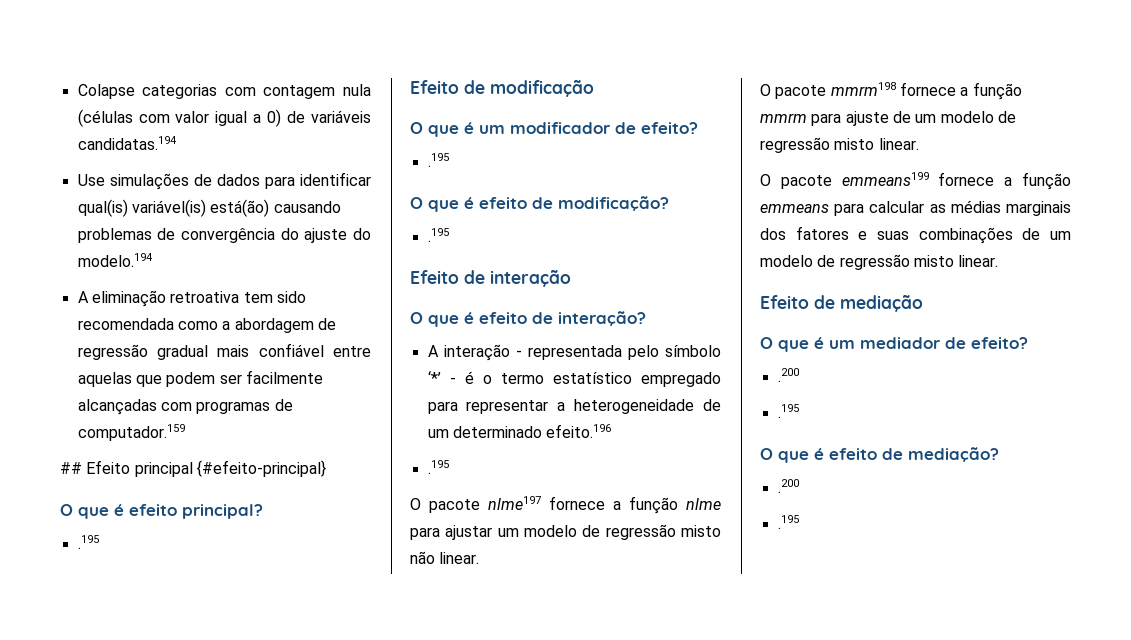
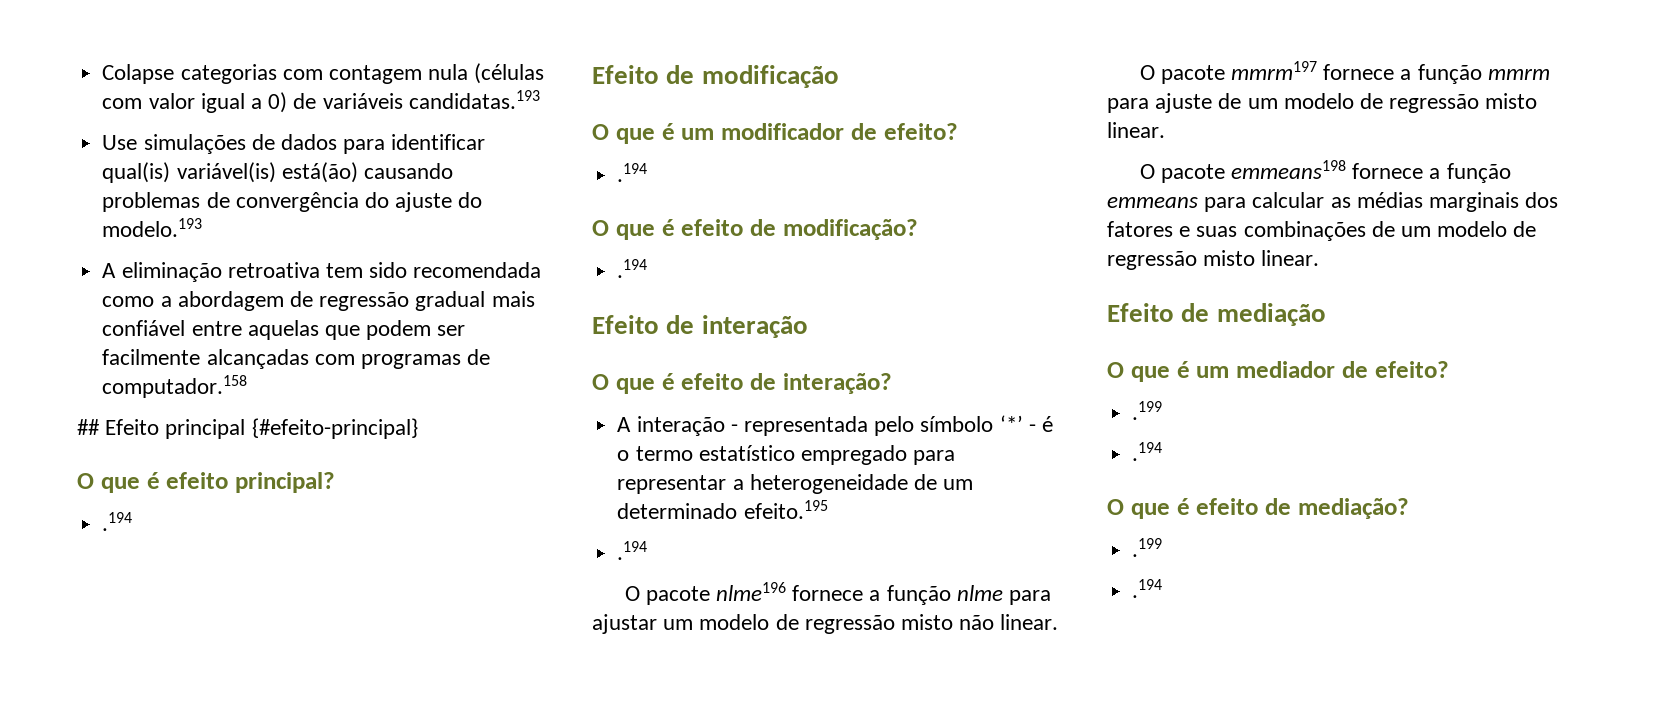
- Colapse categorias com contagem nula (células com valor igual a 0) de variáveis candidatas.194
+ Colapse categorias com contagem nula (células com valor igual a 0) de variáveis candidatas.193
- Use simulações de dados para identificar qual(is) variável(is) está(ão) causando problemas de convergência do ajuste do modelo.194
+ Use simulações de dados para identificar qual(is) variável(is) está(ão) causando problemas de convergência do ajuste do modelo.193
- A eliminação retroativa tem sido recomendada como a abordagem de regressão gradual mais confiável entre aquelas que podem ser facilmente alcançadas com programas de computador.159
+ A eliminação retroativa tem sido recomendada como a abordagem de regressão gradual mais confiável entre aquelas que podem ser facilmente alcançadas com programas de computador.158
  O que é efeito principal?
- .195
+ .194
  O que é um modificador de efeito?
- .195
+ .194
  O que é efeito de modificação?
- .195
+ .194
- A interação - representada pelo símbolo ‘*’ - é o termo estatístico empregado para representar a heterogeneidade de um determinado efeito.196
- .195
- O pacote nlme197 fornece a função nlme para ajustar um modelo de regressão misto não linear.
+ A interação - representada pelo símbolo ‘*’ - é o termo estatístico empregado para representar a heterogeneidade de um determinado efeito.195
+ .194
+ O pacote nlme196 fornece a função nlme para ajustar um modelo de regressão misto não linear.
- O pacote mmrm198 fornece a função mmrm para ajuste de um modelo de regressão misto linear.
+ O pacote mmrm197 fornece a função mmrm para ajuste de um modelo de regressão misto linear.
- O pacote emmeans199 fornece a função emmeans para calcular as médias marginais dos fatores e suas combinações de um modelo de regressão misto linear.
+ O pacote emmeans198 fornece a função emmeans para calcular as médias marginais dos fatores e suas combinações de um modelo de regressão misto linear.
  O que é um mediador de efeito?
- .200
- .195
+ .199
+ .194
  O que é efeito de mediação?
- .200
- .195
+ .199
+ .194

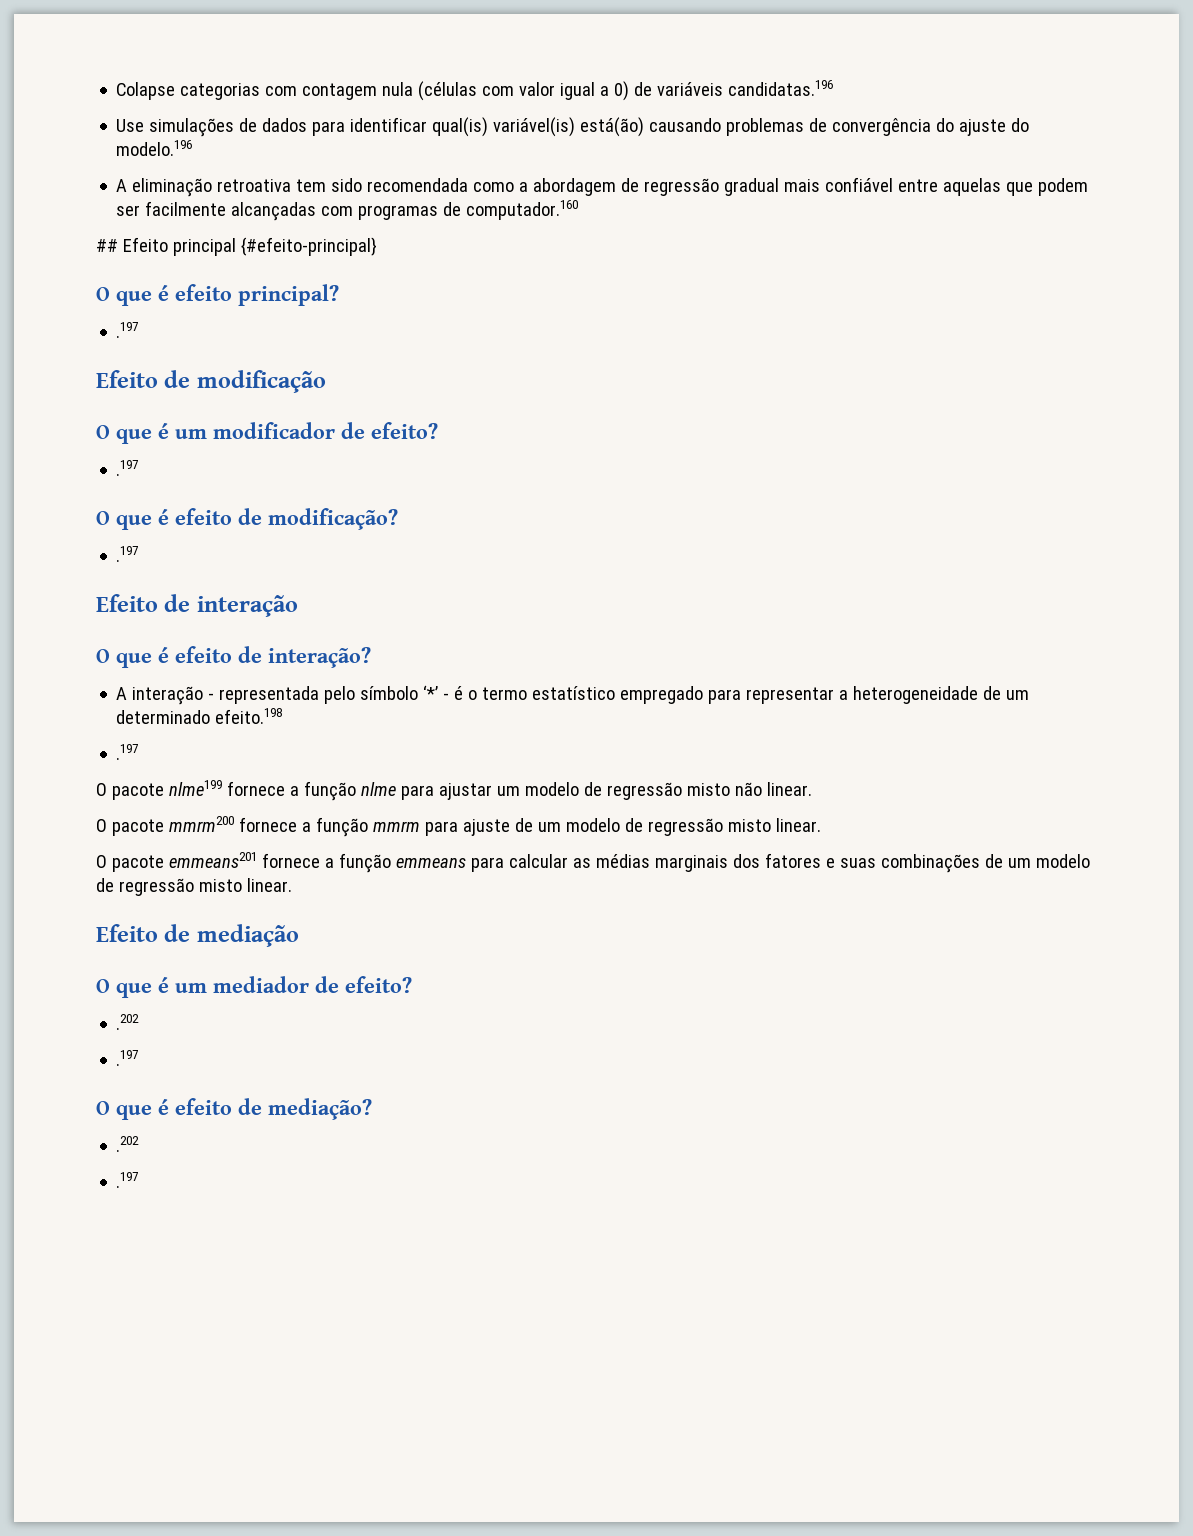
- Colapse categorias com contagem nula (células com valor igual a 0) de variáveis candidatas.193
+ Colapse categorias com contagem nula (células com valor igual a 0) de variáveis candidatas.196
- Use simulações de dados para identificar qual(is) variável(is) está(ão) causando problemas de convergência do ajuste do modelo.193
+ Use simulações de dados para identificar qual(is) variável(is) está(ão) causando problemas de convergência do ajuste do modelo.196
- A eliminação retroativa tem sido recomendada como a abordagem de regressão gradual mais confiável entre aquelas que podem ser facilmente alcançadas com programas de computador.158
+ A eliminação retroativa tem sido recomendada como a abordagem de regressão gradual mais confiável entre aquelas que podem ser facilmente alcançadas com programas de computador.160
  O que é efeito principal?
- .194
+ .197
  O que é um modificador de efeito?
- .194
+ .197
  O que é efeito de modificação?
- .194
+ .197
- A interação - representada pelo símbolo ‘*’ - é o termo estatístico empregado para representar a heterogeneidade de um determinado efeito.195
- .194
- O pacote nlme196 fornece a função nlme para ajustar um modelo de regressão misto não linear.
+ A interação - representada pelo símbolo ‘*’ - é o termo estatístico empregado para representar a heterogeneidade de um determinado efeito.198
+ .197
+ O pacote nlme199 fornece a função nlme para ajustar um modelo de regressão misto não linear.
- O pacote mmrm197 fornece a função mmrm para ajuste de um modelo de regressão misto linear.
+ O pacote mmrm200 fornece a função mmrm para ajuste de um modelo de regressão misto linear.
- O pacote emmeans198 fornece a função emmeans para calcular as médias marginais dos fatores e suas combinações de um modelo de regressão misto linear.
+ O pacote emmeans201 fornece a função emmeans para calcular as médias marginais dos fatores e suas combinações de um modelo de regressão misto linear.
  O que é um mediador de efeito?
- .199
- .194
+ .202
+ .197
  O que é efeito de mediação?
- .199
- .194
+ .202
+ .197

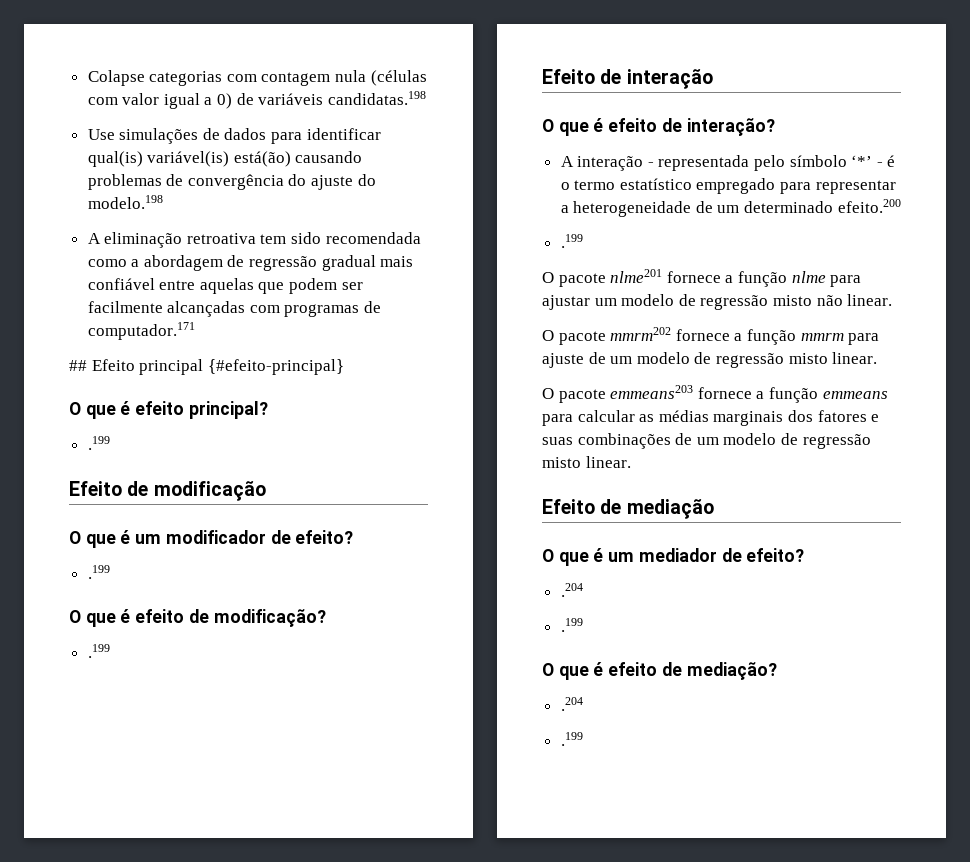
- Colapse categorias com contagem nula (células com valor igual a 0) de variáveis candidatas.196
+ Colapse categorias com contagem nula (células com valor igual a 0) de variáveis candidatas.198
- Use simulações de dados para identificar qual(is) variável(is) está(ão) causando problemas de convergência do ajuste do modelo.196
+ Use simulações de dados para identificar qual(is) variável(is) está(ão) causando problemas de convergência do ajuste do modelo.198
- A eliminação retroativa tem sido recomendada como a abordagem de regressão gradual mais confiável entre aquelas que podem ser facilmente alcançadas com programas de computador.160
+ A eliminação retroativa tem sido recomendada como a abordagem de regressão gradual mais confiável entre aquelas que podem ser facilmente alcançadas com programas de computador.171
  O que é efeito principal?
- .197
+ .199
  O que é um modificador de efeito?
- .197
+ .199
  O que é efeito de modificação?
- .197
+ .199
- A interação - representada pelo símbolo ‘*’ - é o termo estatístico empregado para representar a heterogeneidade de um determinado efeito.198
- .197
- O pacote nlme199 fornece a função nlme para ajustar um modelo de regressão misto não linear.
+ A interação - representada pelo símbolo ‘*’ - é o termo estatístico empregado para representar a heterogeneidade de um determinado efeito.200
+ .199
+ O pacote nlme201 fornece a função nlme para ajustar um modelo de regressão misto não linear.
- O pacote mmrm200 fornece a função mmrm para ajuste de um modelo de regressão misto linear.
+ O pacote mmrm202 fornece a função mmrm para ajuste de um modelo de regressão misto linear.
- O pacote emmeans201 fornece a função emmeans para calcular as médias marginais dos fatores e suas combinações de um modelo de regressão misto linear.
+ O pacote emmeans203 fornece a função emmeans para calcular as médias marginais dos fatores e suas combinações de um modelo de regressão misto linear.
  O que é um mediador de efeito?
- .202
- .197
+ .204
+ .199
  O que é efeito de mediação?
- .202
- .197
+ .204
+ .199

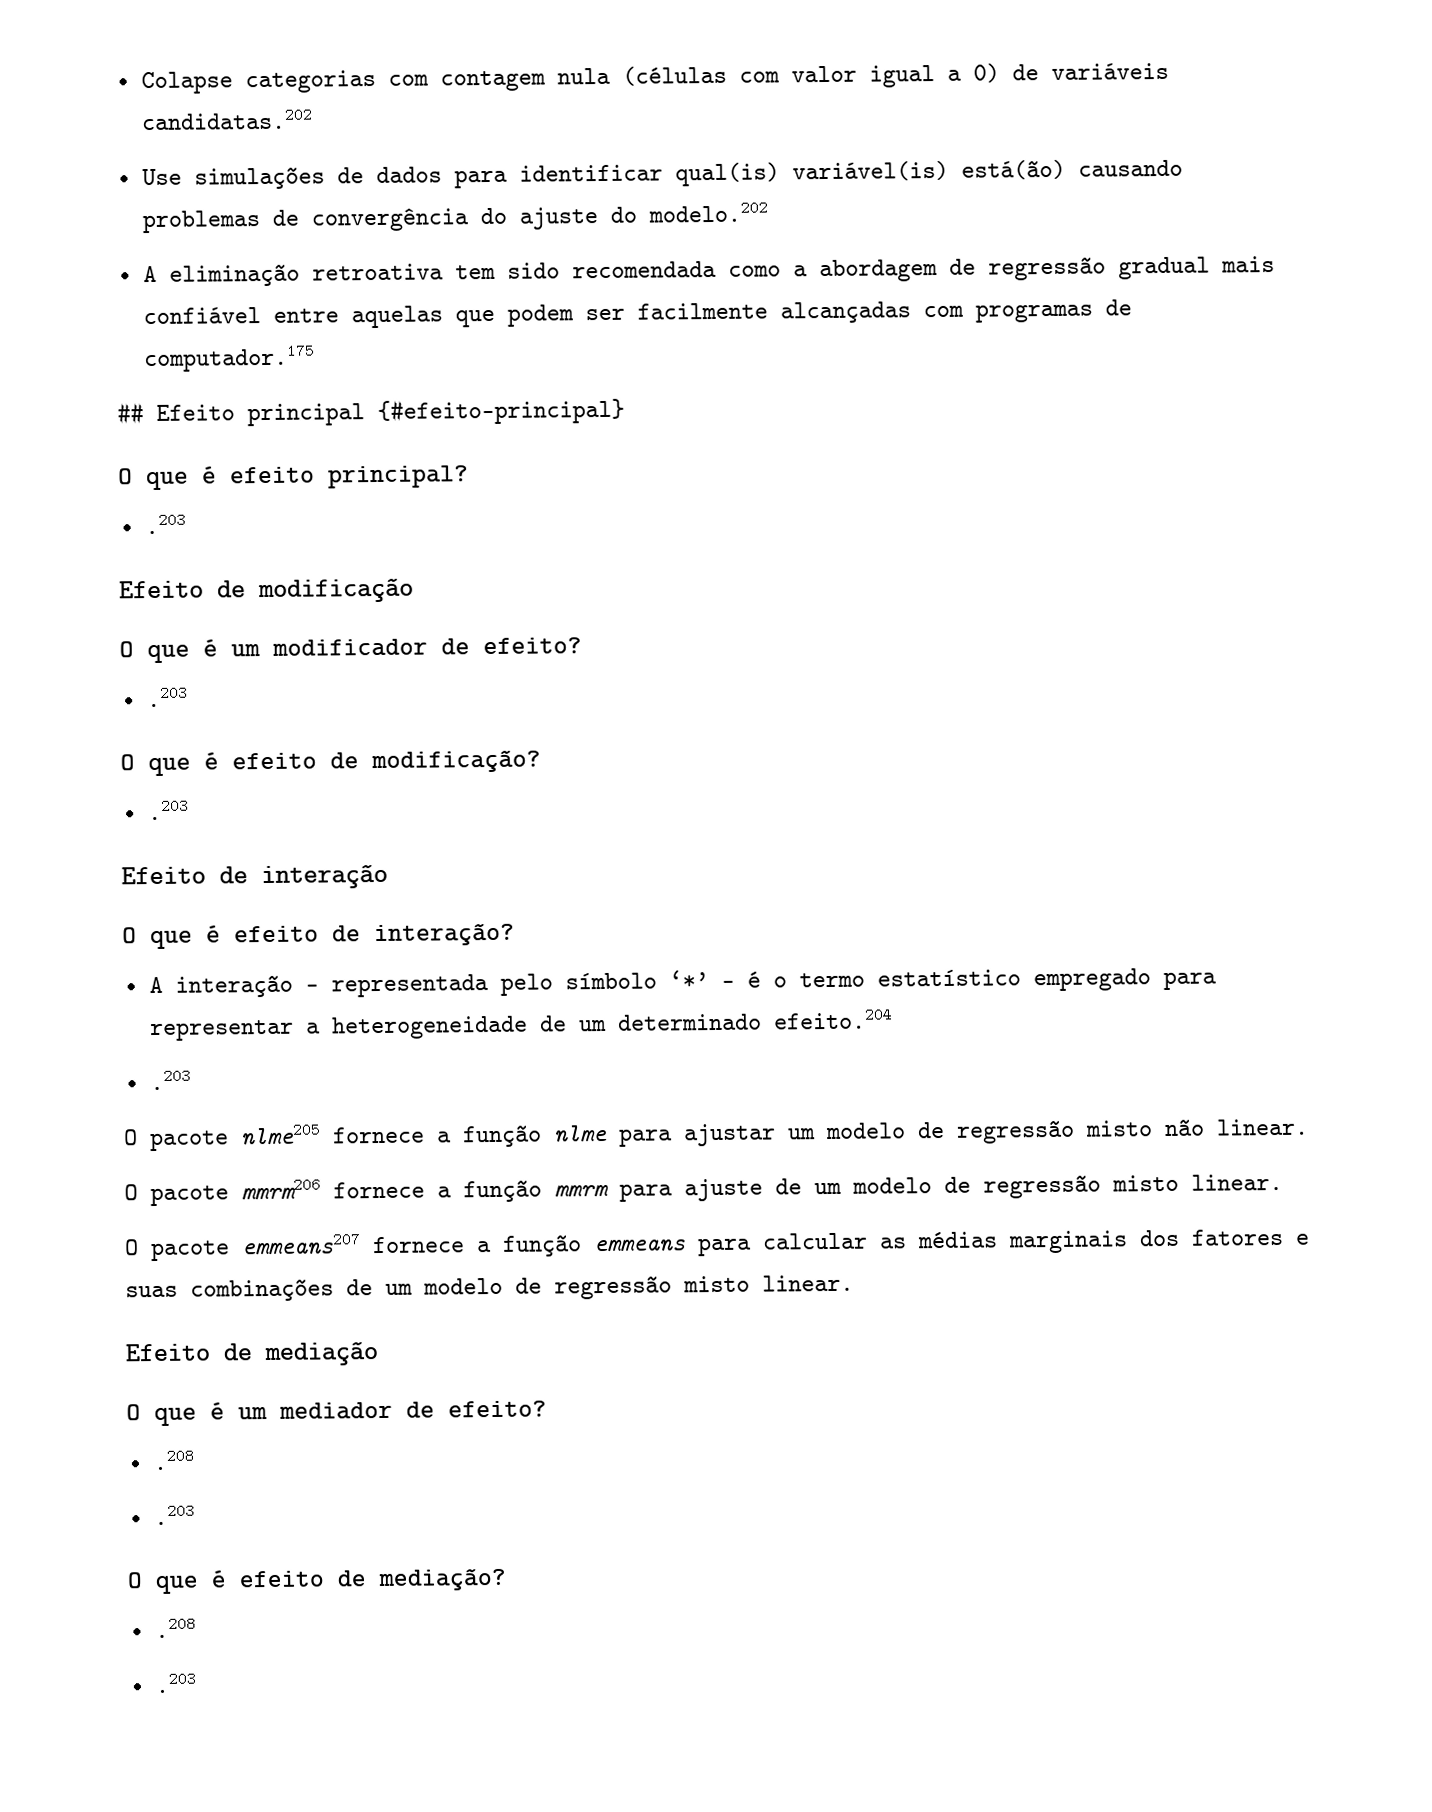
- Colapse categorias com contagem nula (células com valor igual a 0) de variáveis candidatas.198
+ Colapse categorias com contagem nula (células com valor igual a 0) de variáveis candidatas.202
- Use simulações de dados para identificar qual(is) variável(is) está(ão) causando problemas de convergência do ajuste do modelo.198
+ Use simulações de dados para identificar qual(is) variável(is) está(ão) causando problemas de convergência do ajuste do modelo.202
- A eliminação retroativa tem sido recomendada como a abordagem de regressão gradual mais confiável entre aquelas que podem ser facilmente alcançadas com programas de computador.171
+ A eliminação retroativa tem sido recomendada como a abordagem de regressão gradual mais confiável entre aquelas que podem ser facilmente alcançadas com programas de computador.175
  O que é efeito principal?
- .199
+ .203
  O que é um modificador de efeito?
- .199
+ .203
  O que é efeito de modificação?
- .199
+ .203
- A interação - representada pelo símbolo ‘*’ - é o termo estatístico empregado para representar a heterogeneidade de um determinado efeito.200
- .199
- O pacote nlme201 fornece a função nlme para ajustar um modelo de regressão misto não linear.
+ A interação - representada pelo símbolo ‘*’ - é o termo estatístico empregado para representar a heterogeneidade de um determinado efeito.204
+ .203
+ O pacote nlme205 fornece a função nlme para ajustar um modelo de regressão misto não linear.
- O pacote mmrm202 fornece a função mmrm para ajuste de um modelo de regressão misto linear.
+ O pacote mmrm206 fornece a função mmrm para ajuste de um modelo de regressão misto linear.
- O pacote emmeans203 fornece a função emmeans para calcular as médias marginais dos fatores e suas combinações de um modelo de regressão misto linear.
+ O pacote emmeans207 fornece a função emmeans para calcular as médias marginais dos fatores e suas combinações de um modelo de regressão misto linear.
  O que é um mediador de efeito?
- .204
- .199
+ .208
+ .203
  O que é efeito de mediação?
- .204
- .199
+ .208
+ .203

